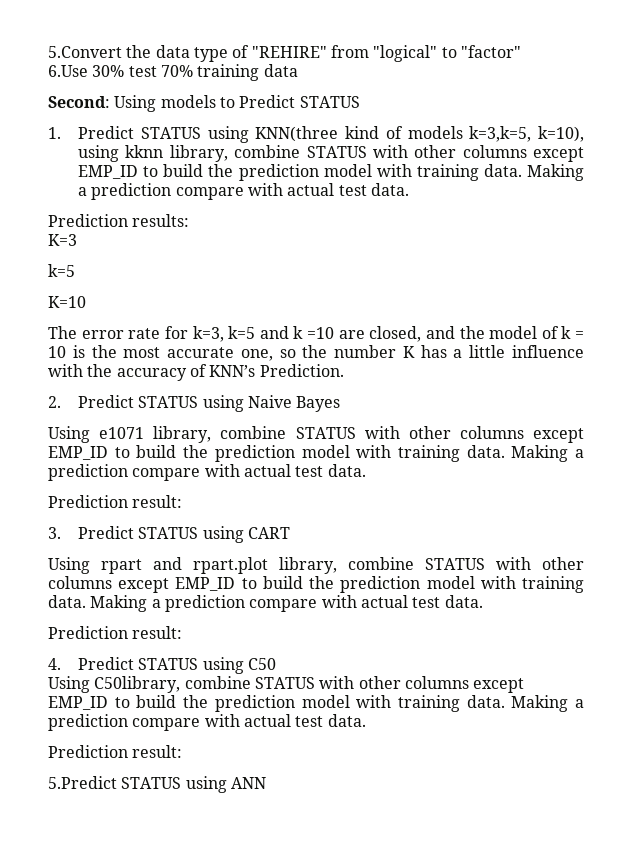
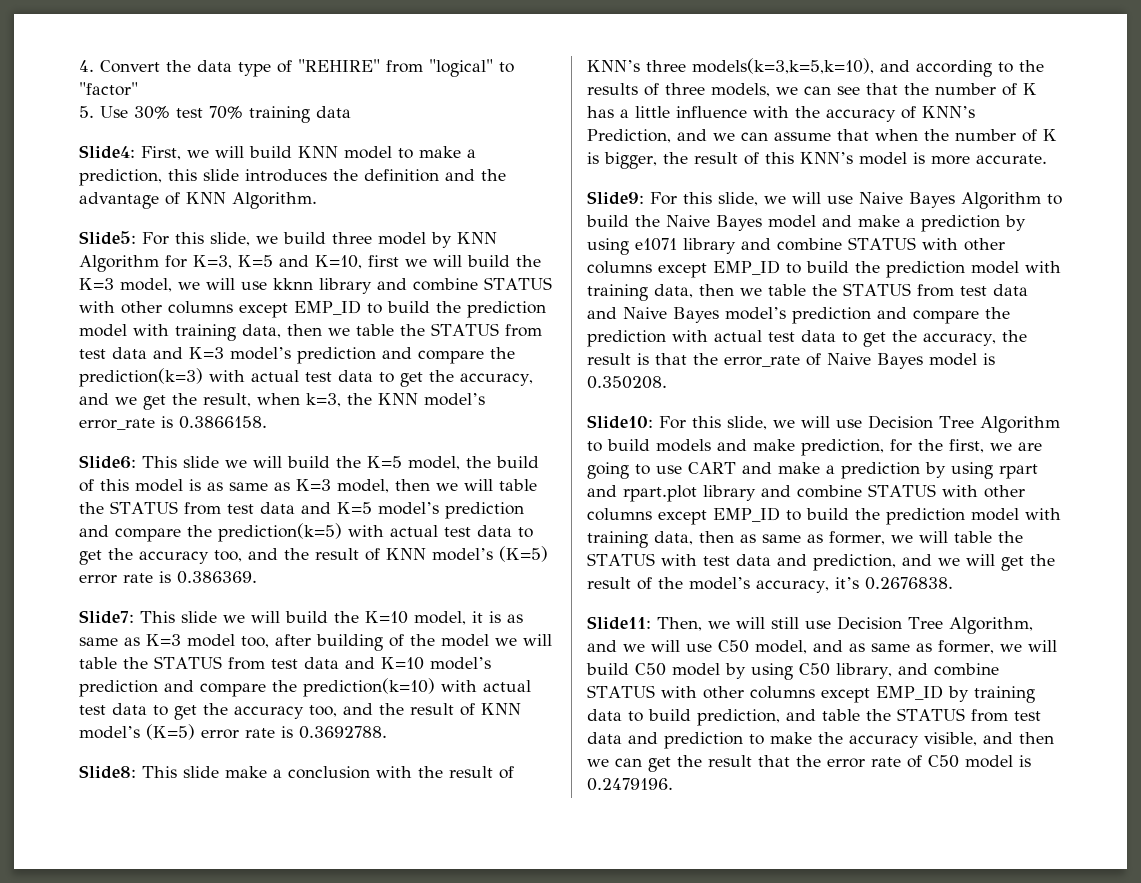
- 5.Convert the data type of "REHIRE" from "logical" to "factor"
+ 4. Convert the data type of "REHIRE" from "logical" to "factor"
- 6.Use 30% test 70% training data
+ 5. Use 30% test 70% training data
- Second: Using models to Predict STATUS
- 1. Predict STATUS using KNN(three kind of models k=3,k=5, k=10), using kknn library, combine STATUS with other columns except EMP_ID to build the prediction model with training data. Making a prediction compare with actual test data.
- Prediction results:
- K=3
- k=5
- K=10
- The error rate for k=3, k=5 and k =10 are closed, and the model of k = 10 is the most accurate one, so the number K has a little influence with the accuracy of KNN’s Prediction.
- 2. Predict STATUS using Naive Bayes
- Using e1071 library, combine STATUS with other columns except EMP_ID to build the prediction model with training data. Making a prediction compare with actual test data.
- Prediction result:
- 3. Predict STATUS using CART
- Using rpart and rpart.plot library, combine STATUS with other columns except EMP_ID to build the prediction model with training data. Making a prediction compare with actual test data.
- Prediction result:
- 4. Predict STATUS using C50
- Using C50library, combine STATUS with other columns except EMP_ID to build the prediction model with training data. Making a prediction compare with actual test data.
- Prediction result:
- 5.Predict STATUS using ANN
+ Slide4: First, we will build KNN model to make a prediction, this slide introduces the definition and the advantage of KNN Algorithm.
+ Slide5: For this slide, we build three model by KNN Algorithm for K=3, K=5 and K=10, first we will build the K=3 model, we will use kknn library and combine STATUS with other columns except EMP_ID to build the prediction model with training data, then we table the STATUS from test data and K=3 model’s prediction and compare the prediction(k=3) with actual test data to get the accuracy, and we get the result, when k=3, the KNN model’s error_rate is 0.3866158.
+ Slide6: This slide we will build the K=5 model, the build of this model is as same as K=3 model, then we will table the STATUS from test data and K=5 model’s prediction and compare the prediction(k=5) with actual test data to get the accuracy too, and the result of KNN model’s (K=5) error rate is 0.386369.
+ Slide7: This slide we will build the K=10 model, it is as same as K=3 model too, after building of the model we will table the STATUS from test data and K=10 model’s prediction and compare the prediction(k=10) with actual test data to get the accuracy too, and the result of KNN model’s (K=5) error rate is 0.3692788.
+ Slide8: This slide make a conclusion with the result of KNN’s three models(k=3,k=5,k=10), and according to the results of three models, we can see that the number of K has a little influence with the accuracy of KNN’s Prediction, and we can assume that when the number of K is bigger, the result of this KNN’s model is more accurate.
+ Slide9: For this slide, we will use Naive Bayes Algorithm to build the Naive Bayes model and make a prediction by using e1071 library and combine STATUS with other columns except EMP_ID to build the prediction model with training data, then we table the STATUS from test data and Naive Bayes model’s prediction and compare the prediction with actual test data to get the accuracy, the result is that the error_rate of Naive Bayes model is 0.350208.
+ Slide10: For this slide, we will use Decision Tree Algorithm to build models and make prediction, for the first, we are going to use CART and make a prediction by using rpart and rpart.plot library and combine STATUS with other columns except EMP_ID to build the prediction model with training data, then as same as former, we will table the STATUS with test data and prediction, and we will get the result of the model’s accuracy, it’s 0.2676838.
+ Slide11: Then, we will still use Decision Tree Algorithm, and we will use C50 model, and as same as former, we will build C50 model by using C50 library, and combine STATUS with other columns except EMP_ID by training data to build prediction, and table the STATUS from test data and prediction to make the accuracy visible, and then we can get the result that the error rate of C50 model is 0.2479196.

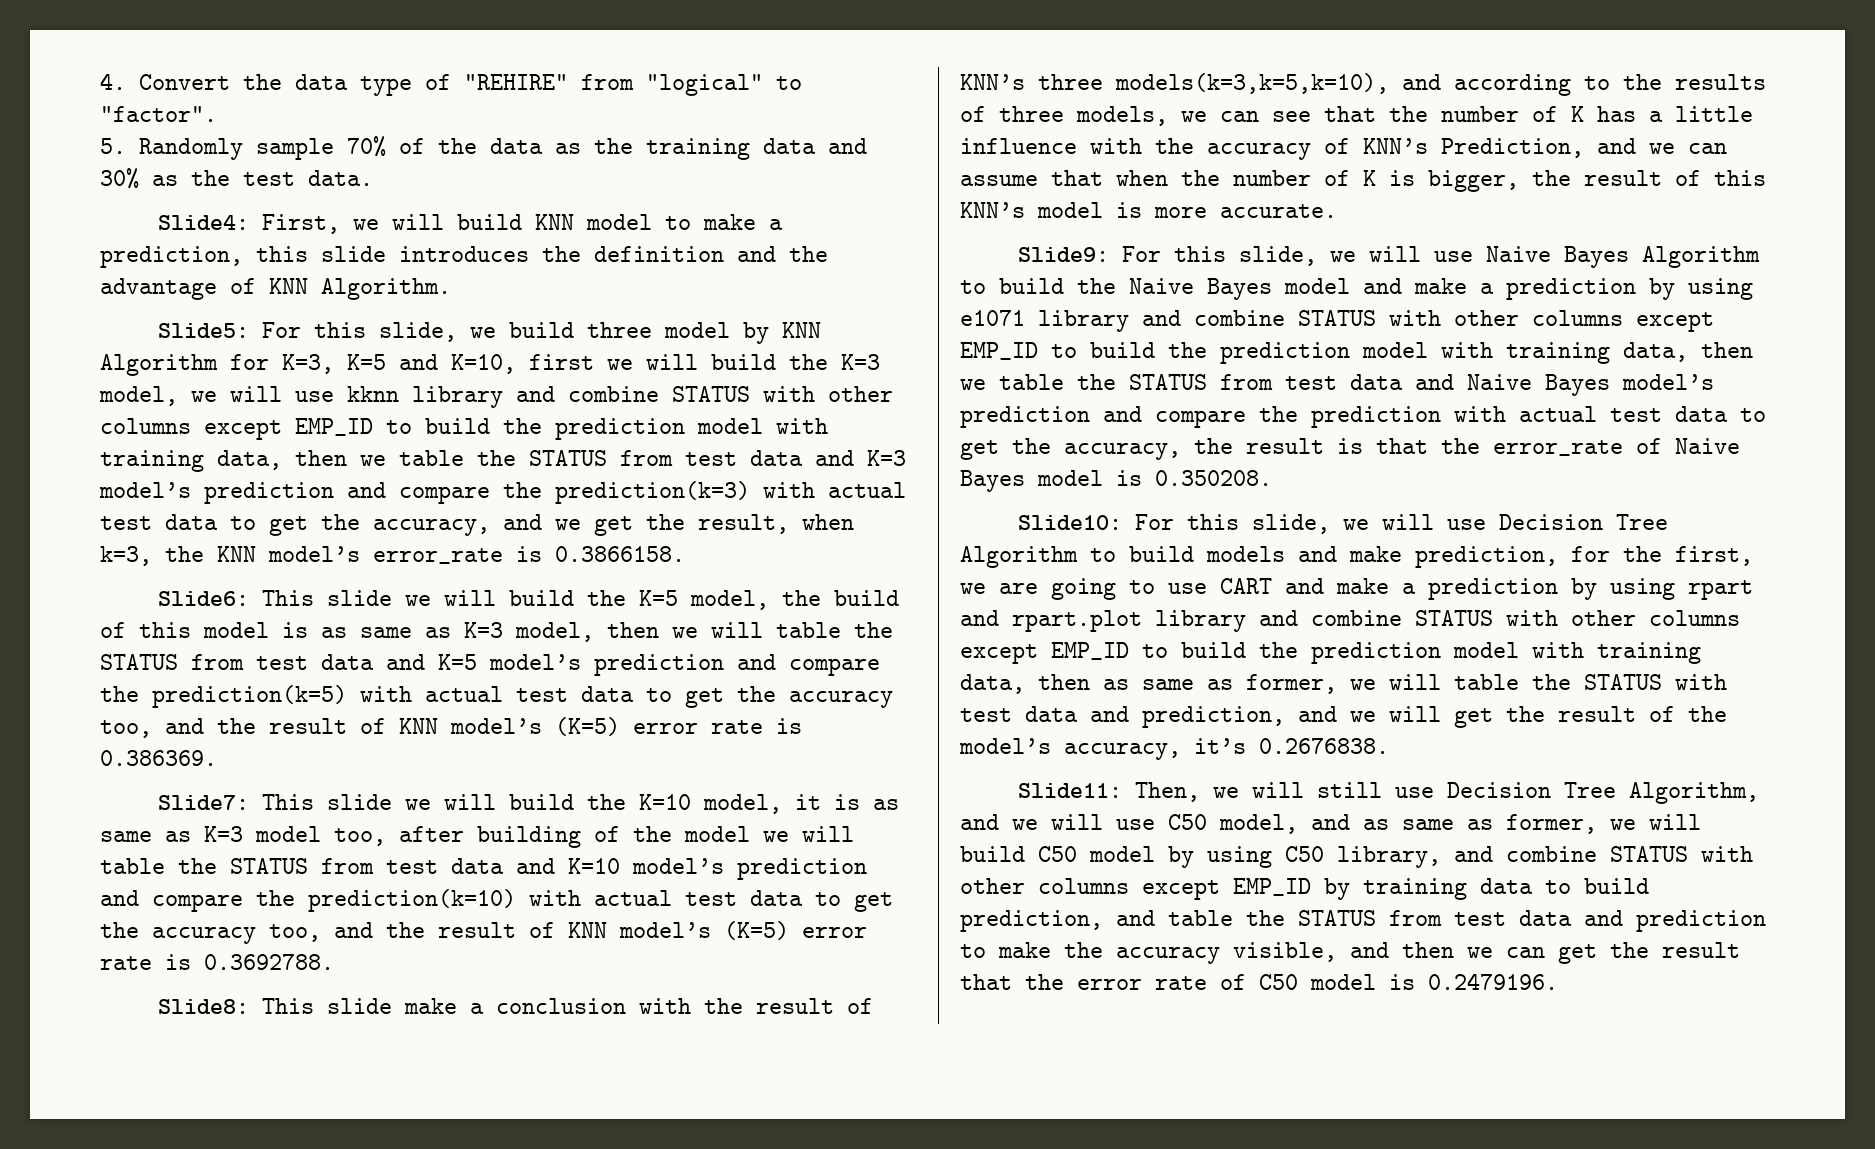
- 4. Convert the data type of "REHIRE" from "logical" to "factor"
+ 4. Convert the data type of "REHIRE" from "logical" to "factor".
- 5. Use 30% test 70% training data
+ 5. Randomly sample 70% of the data as the training data and 30% as the test data.

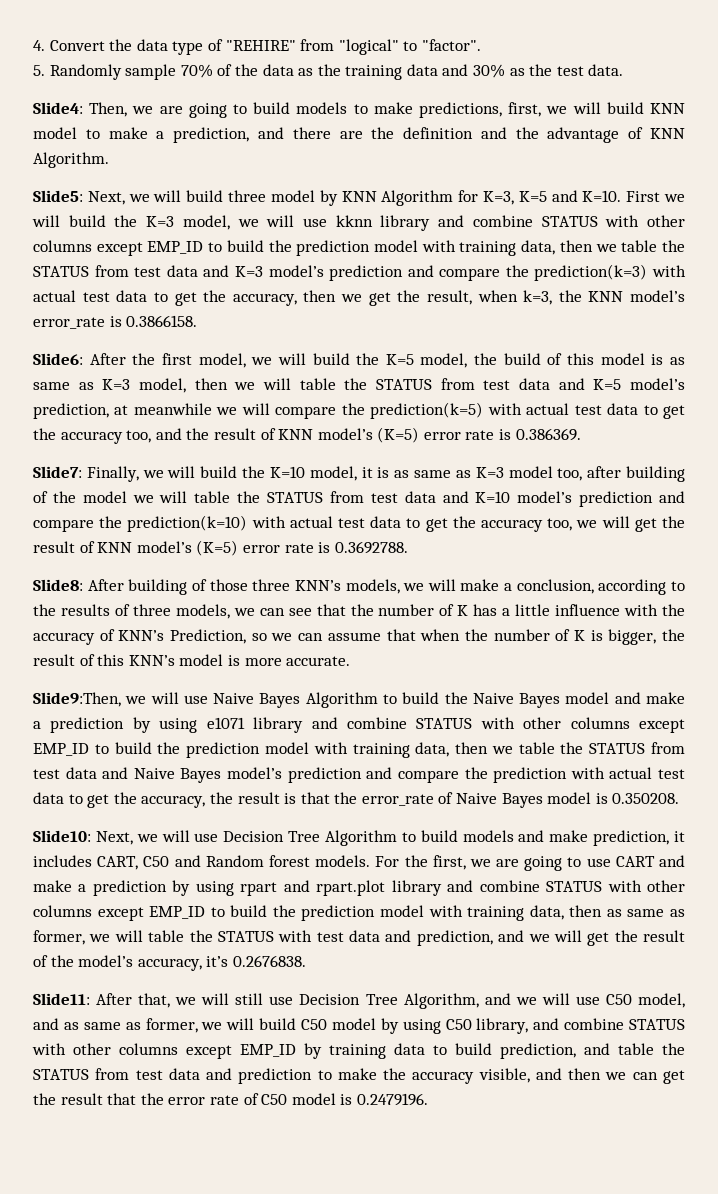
- Slide4: First, we will build KNN model to make a prediction, this slide introduces the definition and the advantage of KNN Algorithm.
+ Slide4: Then, we are going to build models to make predictions, first, we will build KNN model to make a prediction, and there are the definition and the advantage of KNN Algorithm.
- For this slide, we build three model by KNN Algorithm for K=3, K=5 and K=10, first we will build the K=3 model, we will use kknn library and combine STATUS with other columns except EMP_ID to build the prediction model with training data, then we table the STATUS from test data and K=3 model’s prediction and compare the prediction(k=3) with actual test data to get the accuracy, and we get the result, when k=3, the KNN model’s error_rate is 0.3866158.
+ Next, we will build three model by KNN Algorithm for K=3, K=5 and K=10. First we will build the K=3 model, we will use kknn library and combine STATUS with other columns except EMP_ID to build the prediction model with training data, then we table the STATUS from test data and K=3 model’s prediction and compare the prediction(k=3) with actual test data to get the accuracy, then we get the result, when k=3, the KNN model’s error_rate is 0.3866158.
- Slide6: This slide we will build the K=5 model, the build of this model is as same as K=3 model, then we will table the STATUS from test data and K=5 model’s prediction and compare the prediction(k=5) with actual test data to get the accuracy too, and the result of KNN model’s (K=5) error rate is 0.386369.
+ Slide6: After the first model, we will build the K=5 model, the build of this model is as same as K=3 model, then we will table the STATUS from test data and K=5 model’s prediction, at meanwhile we will compare the prediction(k=5) with actual test data to get the accuracy too, and the result of KNN model’s (K=5) error rate is 0.386369.
- Slide7: This slide we will build the K=10 model, it is as same as K=3 model too, after building of the model we will table the STATUS from test data and K=10 model’s prediction and compare the prediction(k=10) with actual test data to get the accuracy too, and the result of KNN model’s (K=5) error rate is 0.3692788.
+ Slide7: Finally, we will build the K=10 model, it is as same as K=3 model too, after building of the model we will table the STATUS from test data and K=10 model’s prediction and compare the prediction(k=10) with actual test data to get the accuracy too, we will get the result of KNN model’s (K=5) error rate is 0.3692788.
- Slide8: This slide make a conclusion with the result of KNN’s three models(k=3,k=5,k=10), and according to the results of three models, we can see that the number of K has a little influence with the accuracy of KNN’s Prediction, and we can assume that when the number of K is bigger, the result of this KNN’s model is more accurate.
+ Slide8: After building of those three KNN’s models, we will make a conclusion, according to the results of three models, we can see that the number of K has a little influence with the accuracy of KNN’s Prediction, so we can assume that when the number of K is bigger, the result of this KNN’s model is more accurate.
- Slide9: For this slide, we will use Naive Bayes Algorithm to build the Naive Bayes model and make a prediction by using e1071 library and combine STATUS with other columns except EMP_ID to build the prediction model with training data, then we table the STATUS from test data and Naive Bayes model’s prediction and compare the prediction with actual test data to get the accuracy, the result is that the error_rate of Naive Bayes model is 0.350208.
+ Slide9:Then, we will use Naive Bayes Algorithm to build the Naive Bayes model and make a prediction by using e1071 library and combine STATUS with other columns except EMP_ID to build the prediction model with training data, then we table the STATUS from test data and Naive Bayes model’s prediction and compare the prediction with actual test data to get the accuracy, the result is that the error_rate of Naive Bayes model is 0.350208.
- For this slide, we will use Decision Tree Algorithm to build models and make prediction, for the first, we are going to use CART and make a prediction by using rpart and rpart.plot library and combine STATUS with other columns except EMP_ID to build the prediction model with training data, then as same as former, we will table the STATUS with test data and prediction, and we will get the result of the model’s accuracy, it’s 0.2676838.
+ Next, we will use Decision Tree Algorithm to build models and make prediction, it includes CART, C50 and Random forest models. For the first, we are going to use CART and make a prediction by using rpart and rpart.plot library and combine STATUS with other columns except EMP_ID to build the prediction model with training data, then as same as former, we will table the STATUS with test data and prediction, and we will get the result of the model’s accuracy, it’s 0.2676838.
- Then, we will still use Decision Tree Algorithm, and we will use C50 model, and as same as former, we will build C50 model by using C50 library, and combine STATUS with other columns except EMP_ID by training data to build prediction, and table the STATUS from test data and prediction to make the accuracy visible, and then we can get the result that the error rate of C50 model is 0.2479196.
+ After that, we will still use Decision Tree Algorithm, and we will use C50 model, and as same as former, we will build C50 model by using C50 library, and combine STATUS with other columns except EMP_ID by training data to build prediction, and table the STATUS from test data and prediction to make the accuracy visible, and then we can get the result that the error rate of C50 model is 0.2479196.

